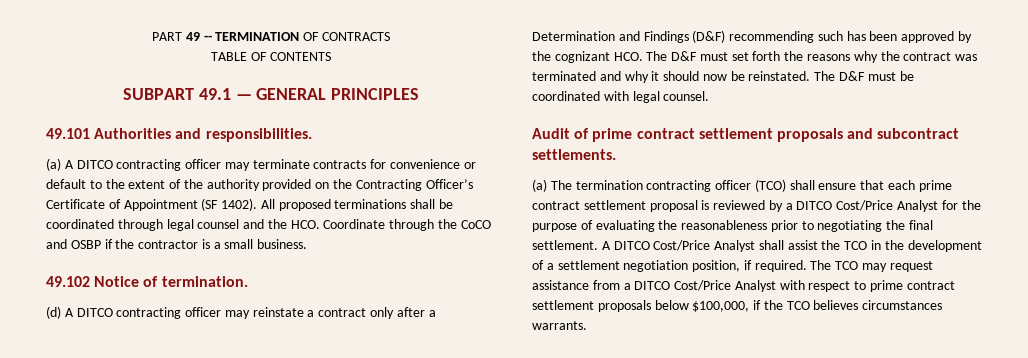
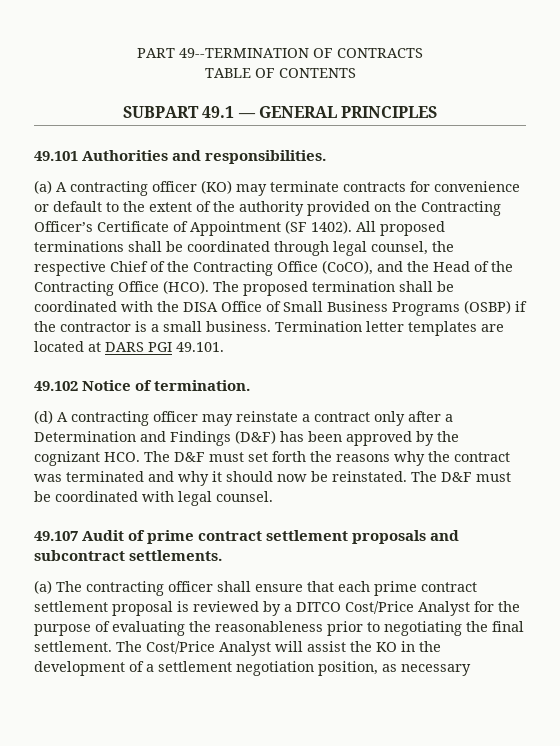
- PART 49 -- TERMINATION OF CONTRACTS
+ PART 49--TERMINATION OF CONTRACTS
- (a) A DITCO contracting officer may terminate contracts for convenience or default to the extent of the authority provided on the Contracting Officer’s Certificate of Appointment (SF 1402).
+ (a) A contracting officer (KO) may terminate contracts for convenience or default to the extent of the authority provided on the Contracting Officer’s Certificate of Appointment (SF 1402).
- All proposed terminations shall be coordinated through legal counsel and the HCO. Coordinate through the CoCO and OSBP if the contractor is a small business.
+ All proposed terminations shall be coordinated through legal counsel, the respective Chief of the Contracting Office (CoCO), and the Head of the Contracting Office (HCO). The proposed termination shall be coordinated with the DISA Office of Small Business Programs (OSBP) if the contractor is a small business. Termination letter templates are located at DARS PGI 49.101.
- (d) A DITCO contracting officer may reinstate a contract only after a Determination and Findings (D&F) recommending such has been approved by the cognizant HCO. The D&F must set forth the reasons why the contract was terminated and why it should now be reinstated.
+ (d) A contracting officer may reinstate a contract only after a Determination and Findings (D&F) has been approved by the cognizant HCO. The D&F must set forth the reasons why the contract was terminated and why it should now be reinstated.
- Audit of prime contract settlement proposals and subcontract settlements.
+ 49.107 Audit of prime contract settlement proposals and subcontract settlements.
- (a) The termination contracting officer (TCO) shall ensure that each prime contract settlement proposal is reviewed by a DITCO Cost/Price Analyst for the purpose of evaluating the reasonableness prior to negotiating the final settlement.
+ (a) The contracting officer shall ensure that each prime contract settlement proposal is reviewed by a DITCO Cost/Price Analyst for the purpose of evaluating the reasonableness prior to negotiating the final settlement.
- A DITCO Cost/Price Analyst shall assist the TCO in the development of a settlement negotiation position, if required. The TCO may request assistance from a DITCO Cost/Price Analyst with respect to prime contract settlement proposals below $100,000, if the TCO believes circumstances warrants.
+ The Cost/Price Analyst will assist the KO in the development of a settlement negotiation position, as necessary

